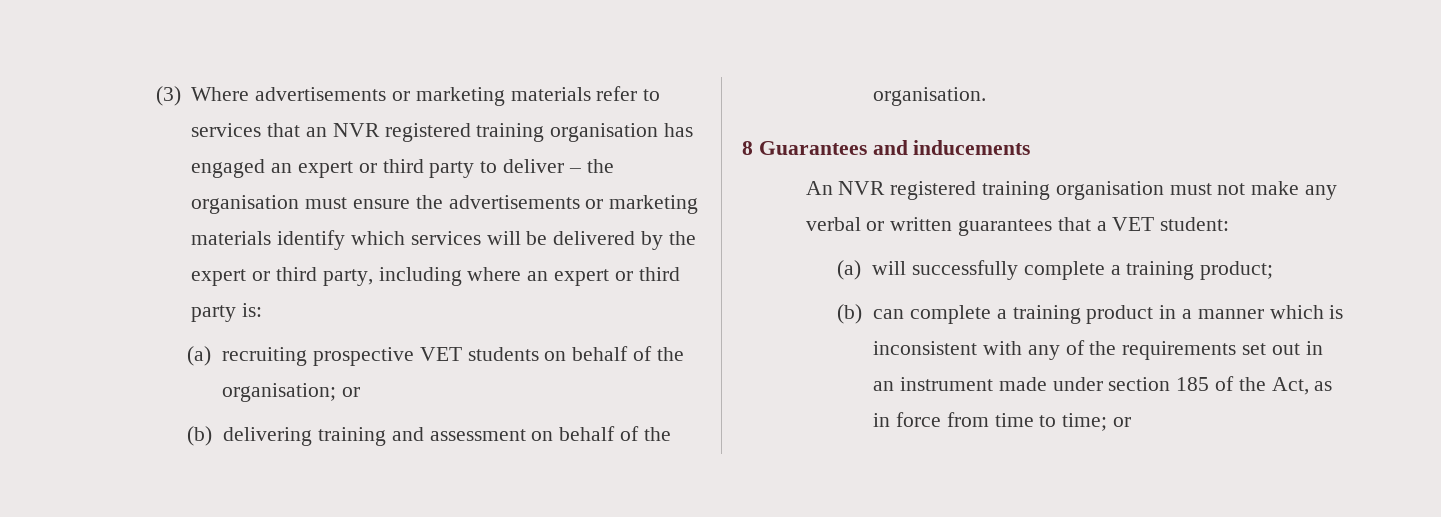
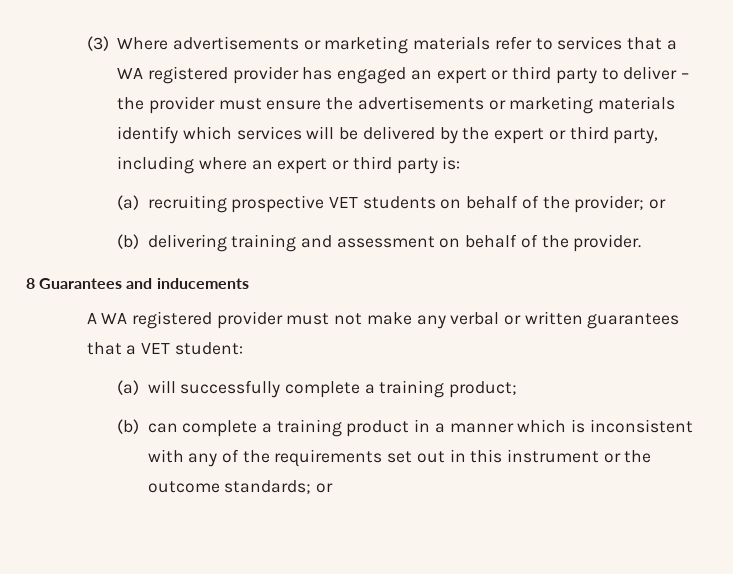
- (3) Where advertisements or marketing materials refer to services that an NVR registered training organisation has engaged an expert or third party to deliver – the organisation must ensure the advertisements or marketing materials identify which services will be delivered by the expert or third party, including where an expert or third party is:
+ (3) Where advertisements or marketing materials refer to services that a WA registered provider has engaged an expert or third party to deliver – the provider must ensure the advertisements or marketing materials identify which services will be delivered by the expert or third party, including where an expert or third party is:
- (a) recruiting prospective VET students on behalf of the organisation; or
+ (a) recruiting prospective VET students on behalf of the provider; or
- (b) delivering training and assessment on behalf of the organisation.
+ (b) delivering training and assessment on behalf of the provider.
- An NVR registered training organisation must not make any verbal or written guarantees that a VET student:
+ A WA registered provider must not make any verbal or written guarantees that a VET student:
- (b) can complete a training product in a manner which is inconsistent with any of the requirements set out in an instrument made under section 185 of the Act, as in force from time to time; or
+ (b) can complete a training product in a manner which is inconsistent with any of the requirements set out in this instrument or the outcome standards; or

